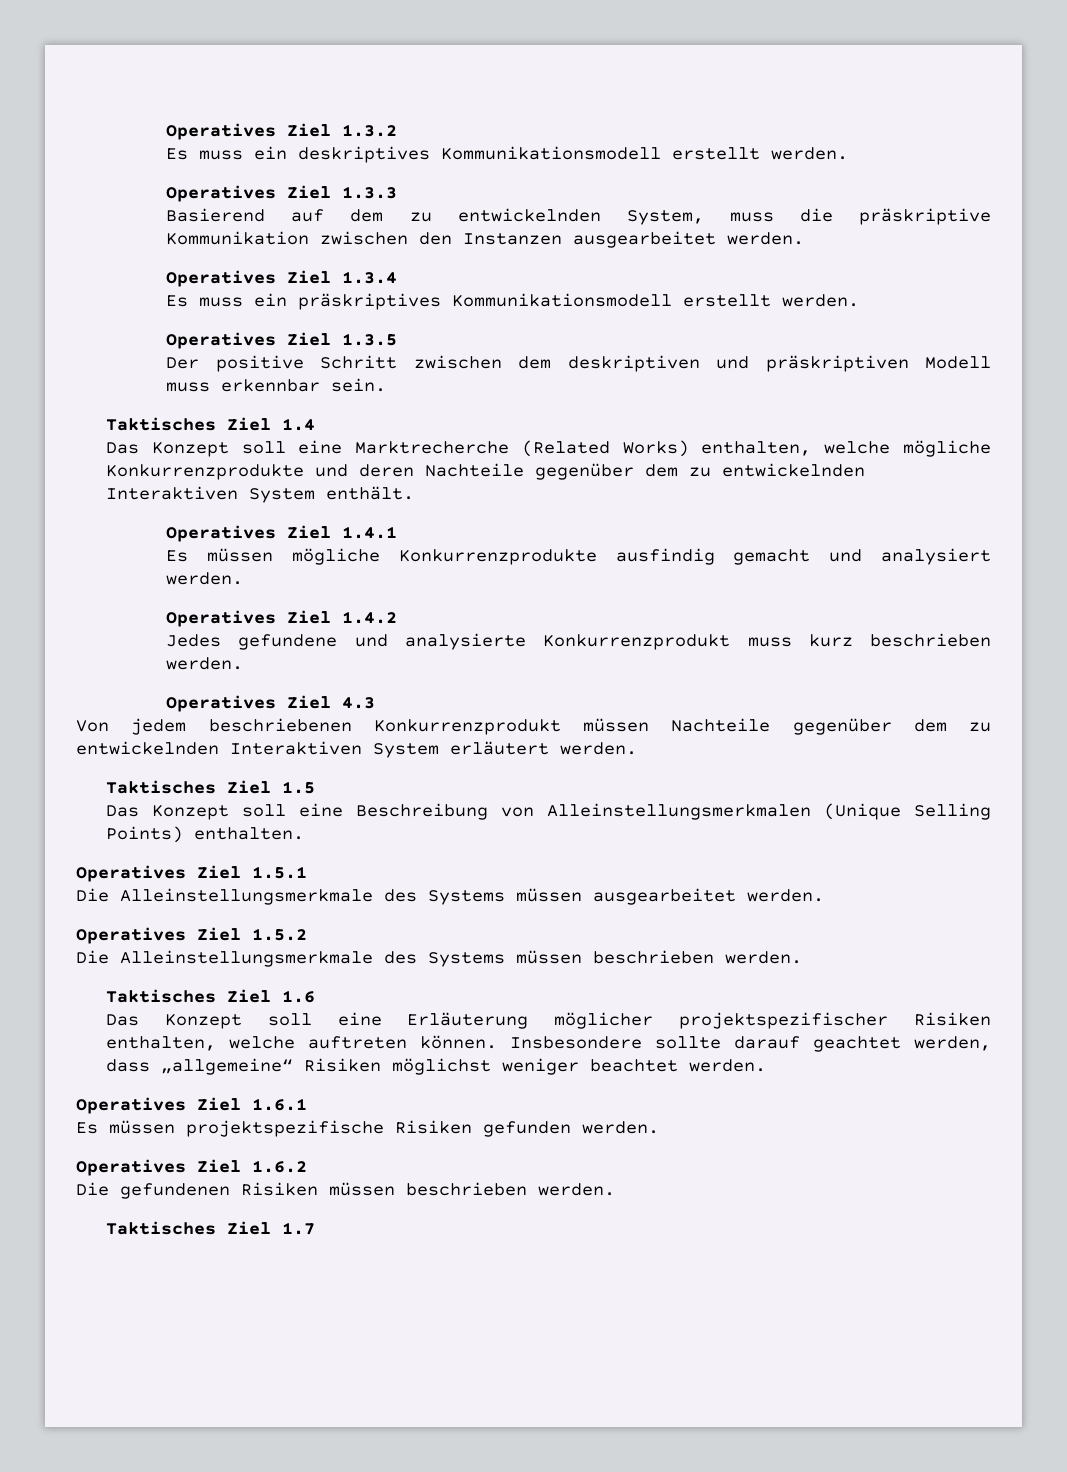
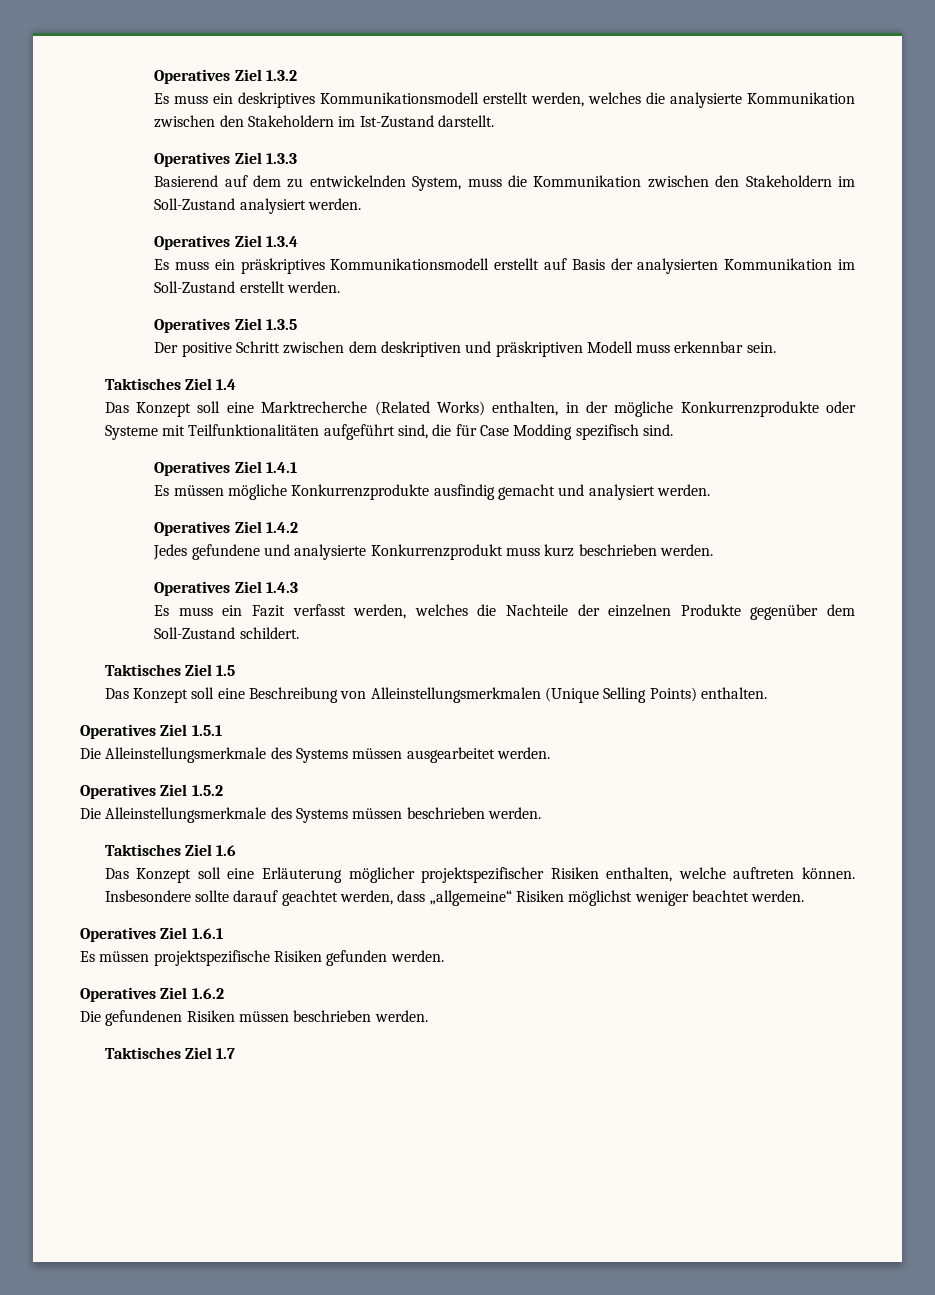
- Es muss ein deskriptives Kommunikationsmodell erstellt werden.
+ Es muss ein deskriptives Kommunikationsmodell erstellt werden, welches die analysierte Kommunikation zwischen den Stakeholdern im Ist-Zustand darstellt.
- Basierend auf dem zu entwickelnden System, muss die präskriptive Kommunikation zwischen den Instanzen ausgearbeitet werden.
+ Basierend auf dem zu entwickelnden System, muss die Kommunikation zwischen den Stakeholdern im Soll-Zustand analysiert werden.
- Es muss ein präskriptives Kommunikationsmodell erstellt werden.
+ Es muss ein präskriptives Kommunikationsmodell erstellt auf Basis der analysierten Kommunikation im Soll-Zustand erstellt werden.
- Das Konzept soll eine Marktrecherche (Related Works) enthalten, welche mögliche Konkurrenzprodukte und deren Nachteile gegenüber dem zu entwickelnden Interaktiven System enthält.
+ Das Konzept soll eine Marktrecherche (Related Works) enthalten, in der mögliche Konkurrenzprodukte oder Systeme mit Teilfunktionalitäten aufgeführt sind, die für Case Modding spezifisch sind.
- Operatives Ziel 4.3
- Von jedem beschriebenen Konkurrenzprodukt müssen Nachteile gegenüber dem zu entwickelnden Interaktiven System erläutert werden.
+ Operatives Ziel 1.4.3
+ Es muss ein Fazit verfasst werden, welches die Nachteile der einzelnen Produkte gegenüber dem Soll-Zustand schildert.

